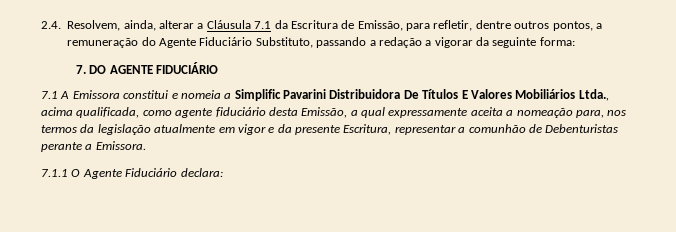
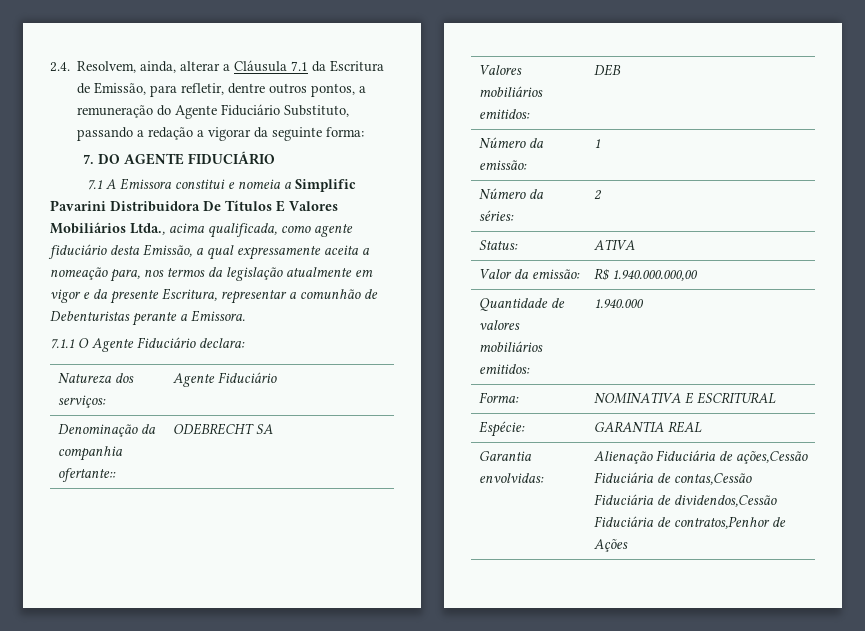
+ Natureza dos serviços: | Agente Fiduciário
+ Denominação da companhia ofertante:: | ODEBRECHT SA
+ Valores mobiliários emitidos: | DEB
+ Número da emissão: | 1
+ Número da séries: | 2
+ Status: | ATIVA
+ Valor da emissão: | R$ 1.940.000.000,00
+ Quantidade de valores mobiliários emitidos: | 1.940.000
+ Forma: | NOMINATIVA E ESCRITURAL
+ Espécie: | GARANTIA REAL
+ Garantia envolvidas: | Alienação Fiduciária de ações,Cessão Fiduciária de contas,Cessão Fiduciária de dividendos,Cessão Fiduciária de contratos,Penhor de Ações

